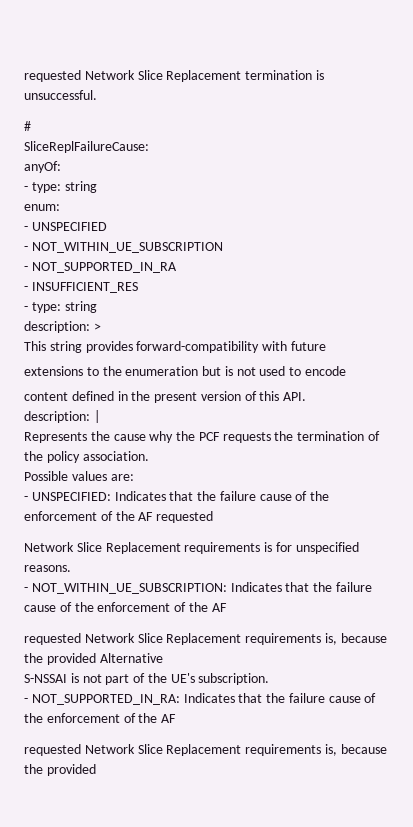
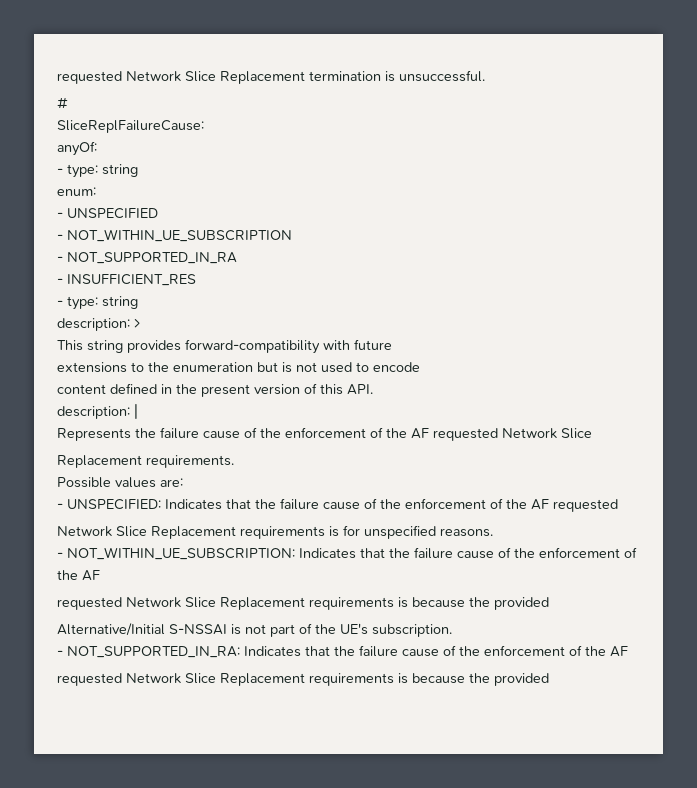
- Represents the cause why the PCF requests the termination of the policy association.
+ Represents the failure cause of the enforcement of the AF requested Network Slice
+ Replacement requirements.
  - NOT_WITHIN_UE_SUBSCRIPTION: Indicates that the failure cause of the enforcement of the AF
- requested Network Slice Replacement requirements is, because the provided Alternative
- S-NSSAI is not part of the UE's subscription.
+ requested Network Slice Replacement requirements is because the provided
+ Alternative/Initial S-NSSAI is not part of the UE's subscription.
  - NOT_SUPPORTED_IN_RA: Indicates that the failure cause of the enforcement of the AF
- requested Network Slice Replacement requirements is, because the provided
+ requested Network Slice Replacement requirements is because the provided

